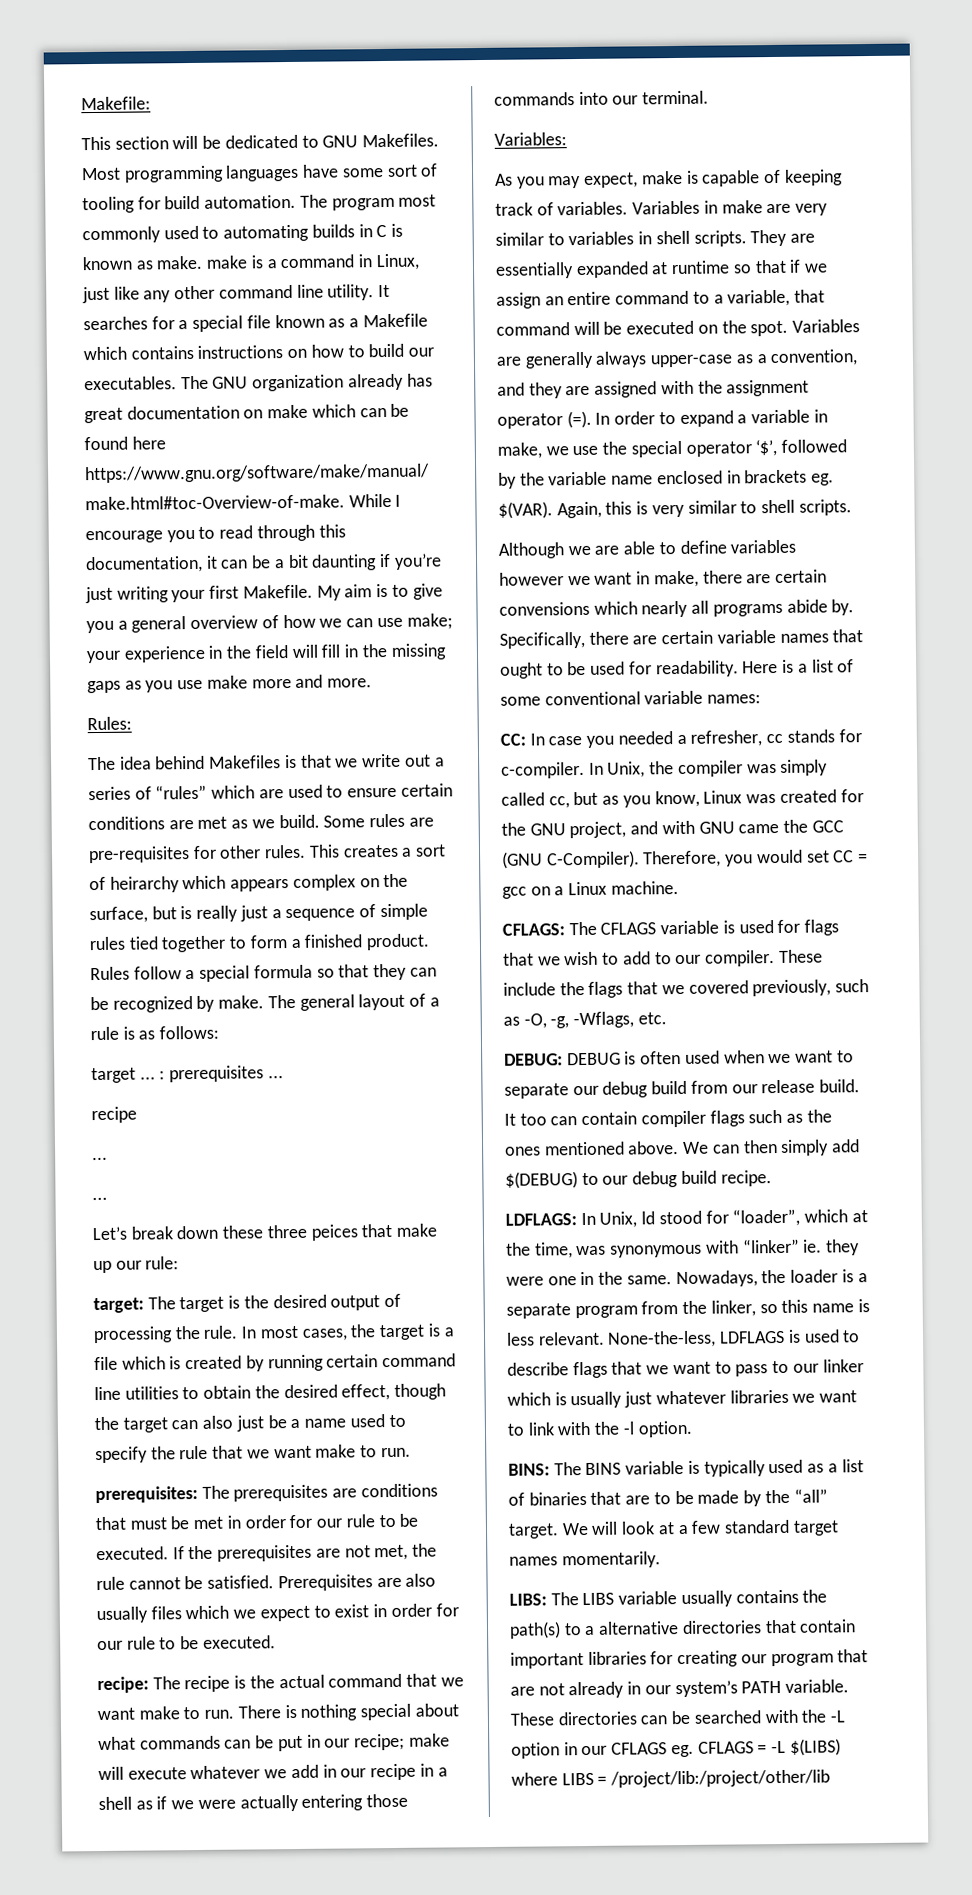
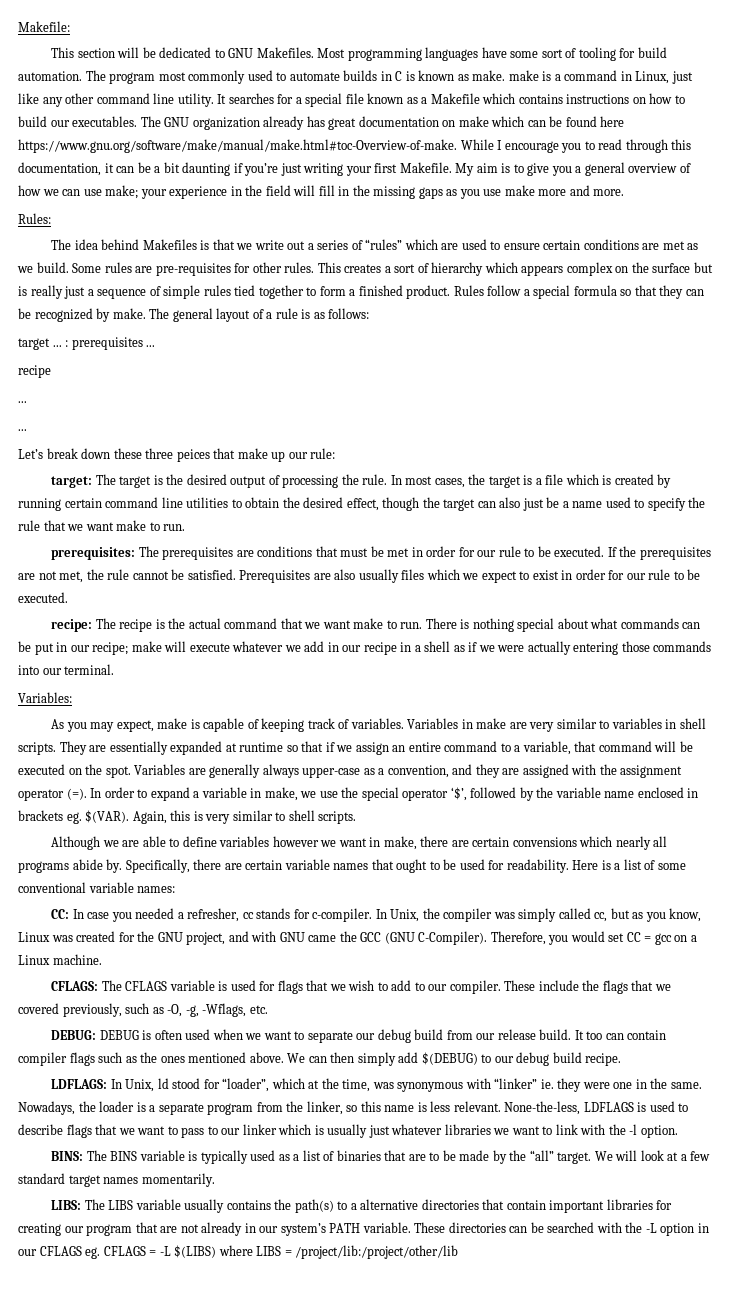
- The program most commonly used to automating builds in C is known as make. make is a command in Linux, just like any other command line utility.
+ The program most commonly used to automate builds in C is known as make. make is a command in Linux, just like any other command line utility.
- This creates a sort of heirarchy which appears complex on the surface, but is really just a sequence of simple rules tied together to form a finished product.
+ This creates a sort of hierarchy which appears complex on the surface but is really just a sequence of simple rules tied together to form a finished product.

